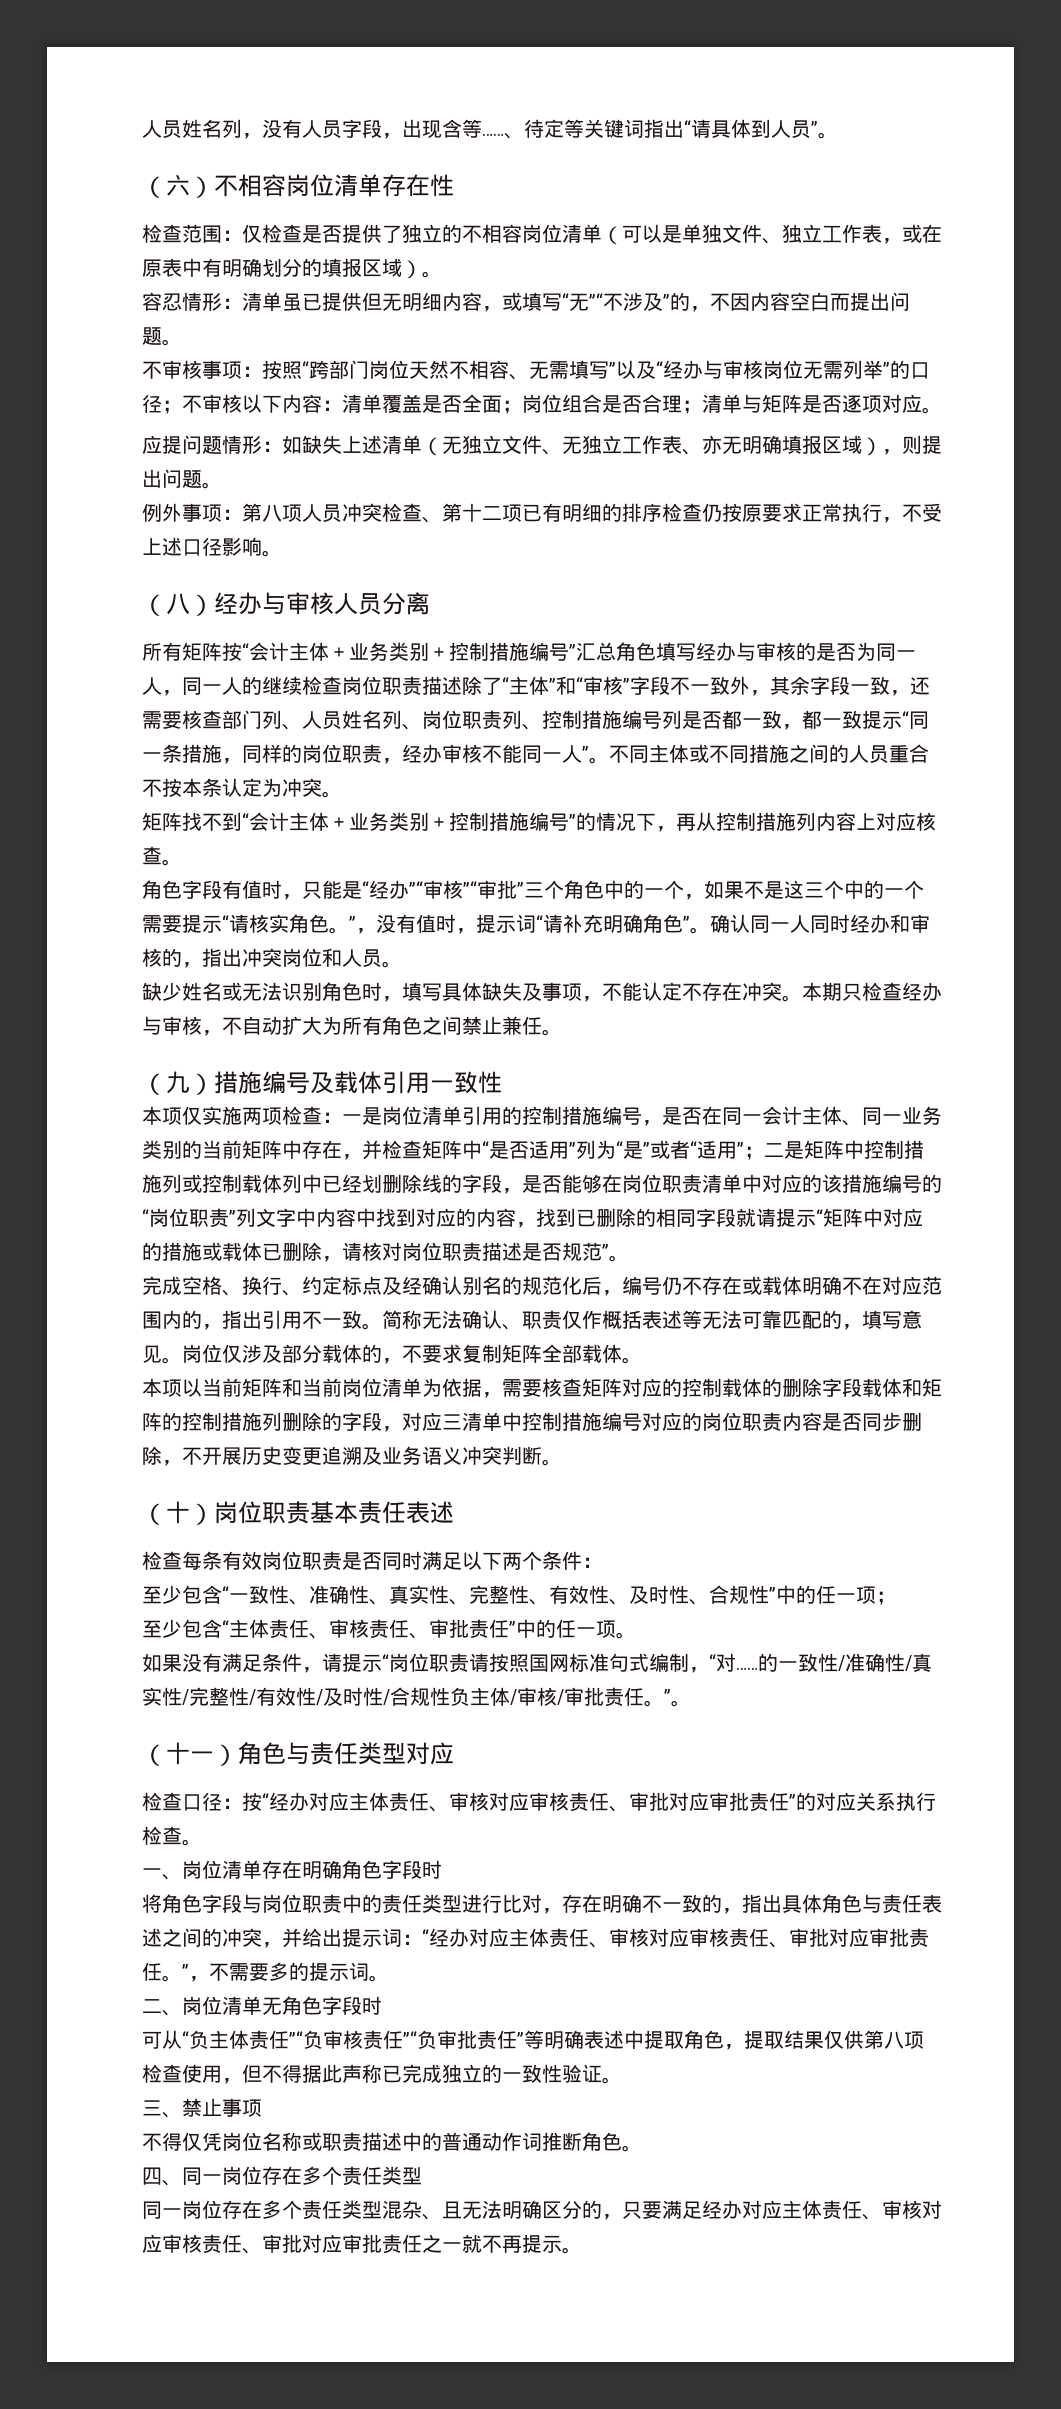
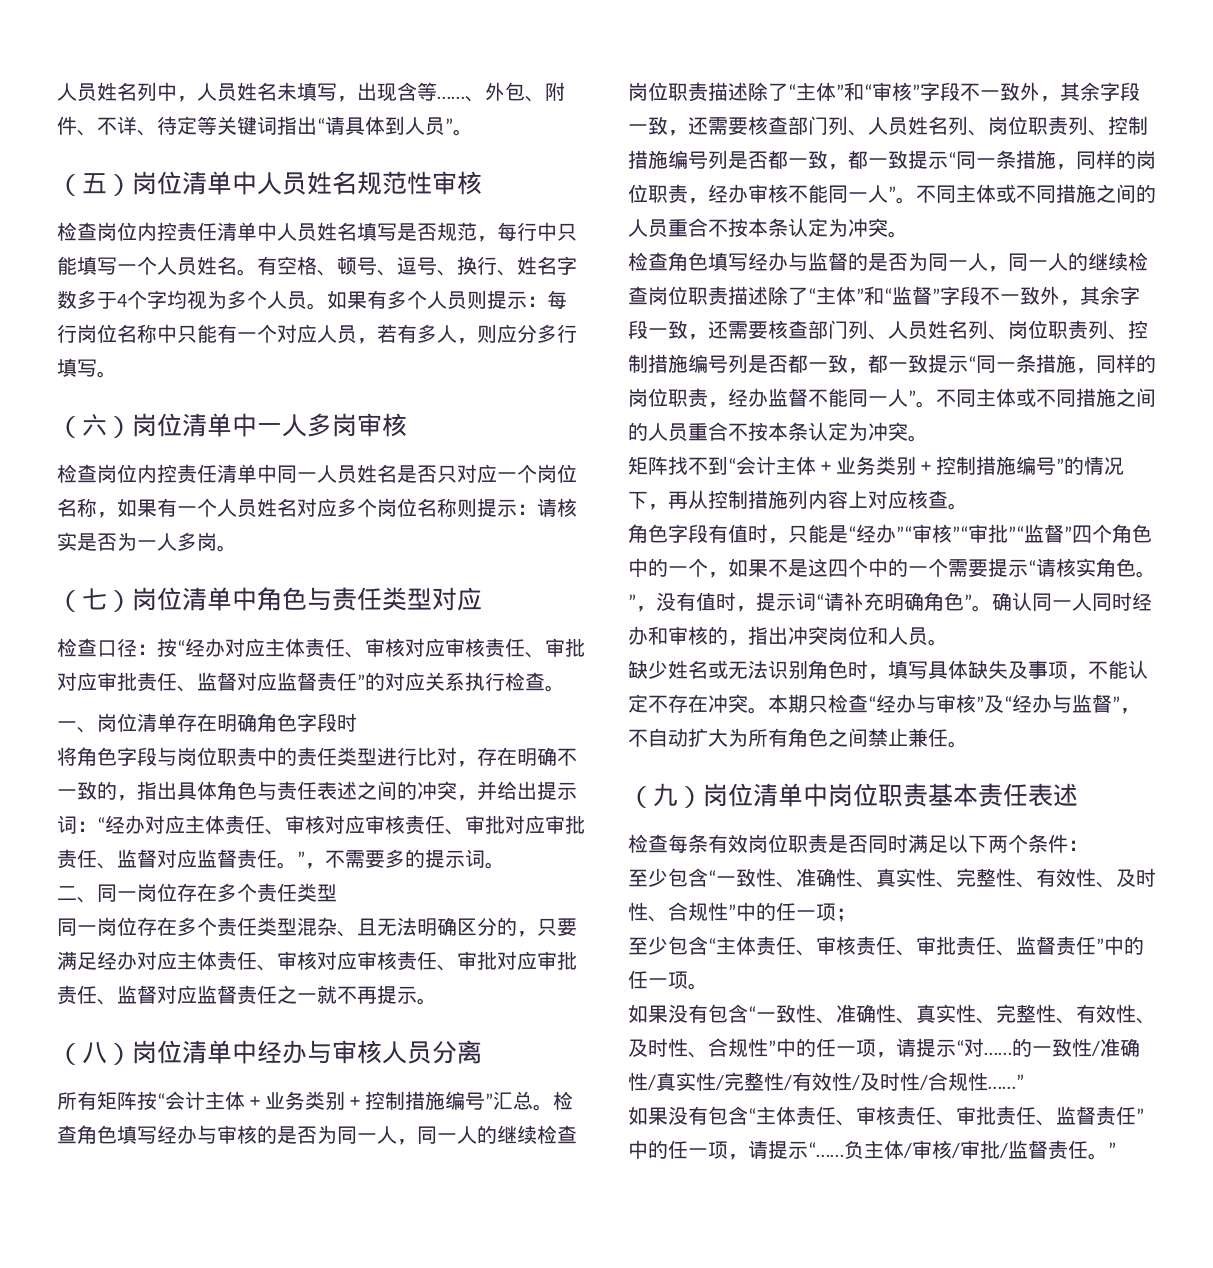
- 人员姓名列，没有人员字段，出现含等……、待定等关键词指出“请具体到人员”。
+ 人员姓名列中，人员姓名未填写，出现含等……、外包、附件、不详、待定等关键词指出“请具体到人员”。
- （六）不相容岗位清单存在性
- 检查范围：仅检查是否提供了独立的不相容岗位清单（可以是单独文件、独立工作表，或在原表中有明确划分的填报区域）。
- 容忍情形：清单虽已提供但无明细内容，或填写“无”“不涉及”的，不因内容空白而提出问题。
- 不审核事项：按照“跨部门岗位天然不相容、无需填写”以及“经办与审核岗位无需列举”的口径；不审核以下内容：清单覆盖是否全面；岗位组合是否合理；清单与矩阵是否逐项对应。
- 应提问题情形：如缺失上述清单（无独立文件、无独立工作表、亦无明确填报区域），则提出问题。
- 例外事项：第八项人员冲突检查、第十二项已有明细的排序检查仍按原要求正常执行，不受上述口径影响。
+ （五）岗位清单中人员姓名规范性审核
+ 检查岗位内控责任清单中人员姓名填写是否规范，每行中只能填写一个人员姓名。有空格、顿号、逗号、换行、姓名字数多于4个字均视为多个人员。如果有多个人员则提示：每行岗位名称中只能有一个对应人员，若有多人，则应分多行填写。
+ （六）岗位清单中一人多岗审核
+ 检查岗位内控责任清单中同一人员姓名是否只对应一个岗位名称，如果有一个人员姓名对应多个岗位名称则提示：请核实是否为一人多岗。
+ （七）岗位清单中角色与责任类型对应
+ 检查口径：按“经办对应主体责任、审核对应审核责任、审批对应审批责任、监督对应监督责任”的对应关系执行检查。
+ 一、岗位清单存在明确角色字段时
+ 将角色字段与岗位职责中的责任类型进行比对，存在明确不一致的，指出具体角色与责任表述之间的冲突，并给出提示词：“经办对应主体责任、审核对应审核责任、审批对应审批责任、监督对应监督责任。”，不需要多的提示词。
+ 二、同一岗位存在多个责任类型
+ 同一岗位存在多个责任类型混杂、且无法明确区分的，只要满足经办对应主体责任、审核对应审核责任、审批对应审批责任、监督对应监督责任之一就不再提示。
- （八）经办与审核人员分离
+ （八）岗位清单中经办与审核人员分离
- 所有矩阵按“会计主体＋业务类别＋控制措施编号”汇总角色填写经办与审核的是否为同一人，同一人的继续检查岗位职责描述除了“主体”和“审核”字段不一致外，其余字段一致，还需要核查部门列、人员姓名列、岗位职责列、控制措施编号列是否都一致，都一致提示“同一条措施，同样的岗位职责，经办审核不能同一人”。
+ 所有矩阵按“会计主体＋业务类别＋控制措施编号”汇总。检查角色填写经办与审核的是否为同一人，同一人的继续检查岗位职责描述除了“主体”和“审核”字段不一致外，其余字段一致，还需要核查部门列、人员姓名列、岗位职责列、控制措施编号列是否都一致，都一致提示“同一条措施，同样的岗位职责，经办审核不能同一人”。
+ 检查角色填写经办与监督的是否为同一人，同一人的继续检查岗位职责描述除了“主体”和“监督”字段不一致外，其余字段一致，还需要核查部门列、人员姓名列、岗位职责列、控制措施编号列是否都一致，都一致提示“同一条措施，同样的岗位职责，经办监督不能同一人”。不同主体或不同措施之间的人员重合不按本条认定为冲突。
- 角色字段有值时，只能是“经办”“审核”“审批”三个角色中的一个，如果不是这三个中的一个需要提示“请核实角色。”，没有值时，提示词“请补充明确角色”。
+ 角色字段有值时，只能是“经办”“审核”“审批”“监督”四个角色中的一个，如果不是这四个中的一个需要提示“请核实角色。”，没有值时，提示词“请补充明确角色”。
- 本期只检查经办与审核，不自动扩大为所有角色之间禁止兼任。
+ 本期只检查“经办与审核”及“经办与监督”，不自动扩大为所有角色之间禁止兼任。
- （九）措施编号及载体引用一致性
- 本项仅实施两项检查：一是岗位清单引用的控制措施编号，是否在同一会计主体、同一业务类别的当前矩阵中存在，并检查矩阵中“是否适用”列为“是”或者“适用”；二是矩阵中控制措施列或控制载体列中已经划删除线的字段，是否能够在岗位职责清单中对应的该措施编号的“岗位职责”列文字中内容中找到对应的内容，找到已删除的相同字段就请提示“矩阵中对应的措施或载体已删除，请核对岗位职责描述是否规范”。
- 完成空格、换行、约定标点及经确认别名的规范化后，编号仍不存在或载体明确不在对应范围内的，指出引用不一致。简称无法确认、职责仅作概括表述等无法可靠匹配的，填写意见。岗位仅涉及部分载体的，不要求复制矩阵全部载体。
- 本项以当前矩阵和当前岗位清单为依据，需要核查矩阵对应的控制载体的删除字段载体和矩阵的控制措施列删除的字段，对应三清单中控制措施编号对应的岗位职责内容是否同步删除，不开展历史变更追溯及业务语义冲突判断。
- （十）岗位职责基本责任表述
+ （九）岗位清单中岗位职责基本责任表述
- 至少包含“主体责任、审核责任、审批责任”中的任一项。
+ 至少包含“主体责任、审核责任、审批责任、监督责任”中的任一项。
- 如果没有满足条件，请提示“岗位职责请按照国网标准句式编制，“对……
+ 如果没有包含“一致性、准确性、真实性、完整性、有效性、及时性、合规性”中的任一项，请提示“对……
- 的一致性/准确性/真实性/完整性/有效性/及时性/合规性负主体/审核/审批责任。”。
- （十一）角色与责任类型对应
- 检查口径：按“经办对应主体责任、审核对应审核责任、审批对应审批责任”的对应关系执行检查。
- 一、岗位清单存在明确角色字段时
- 将角色字段与岗位职责中的责任类型进行比对，存在明确不一致的，指出具体角色与责任表述之间的冲突，并给出提示词：“经办对应主体责任、审核对应审核责任、审批对应审批责任。”，不需要多的提示词。
- 二、岗位清单无角色字段时
- 可从“负主体责任”“负审核责任”“负审批责任”等明确表述中提取角色，提取结果仅供第八项检查使用，但不得据此声称已完成独立的一致性验证。
- 三、禁止事项
- 不得仅凭岗位名称或职责描述中的普通动作词推断角色。
- 四、同一岗位存在多个责任类型
- 同一岗位存在多个责任类型混杂、且无法明确区分的，只要满足经办对应主体责任、审核对应审核责任、审批对应审批责任之一就不再提示。
+ 的一致性/准确性/真实性/完整性/有效性/及时性/合规性……”
+ 如果没有包含“主体责任、审核责任、审批责任、监督责任”中的任一项，请提示“……负主体/审核/审批/监督责任。”

